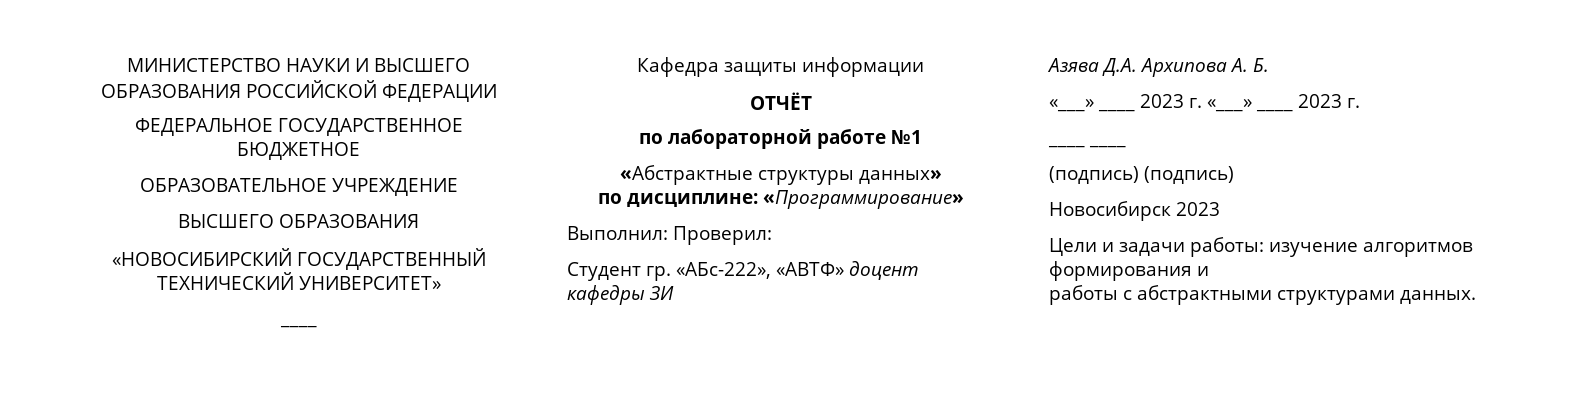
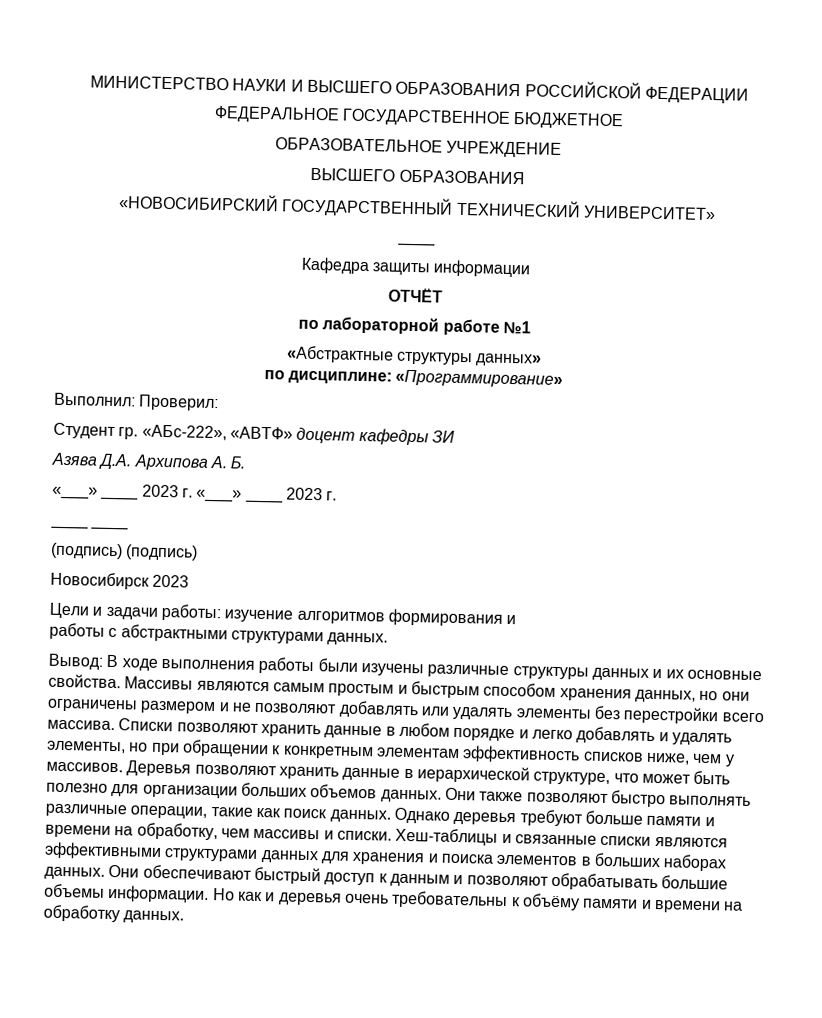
+ Вывод: В ходе выполнения работы были изучены различные структуры данных и их основные свойства. Массивы являются самым простым и быстрым способом хранения данных, но они ограничены размером и не позволяют добавлять или удалять элементы без перестройки всего массива. Списки позволяют хранить данные в любом порядке и легко добавлять и удалять элементы, но при обращении к конкретным элементам эффективность списков ниже, чем у массивов. Деревья позволяют хранить данные в иерархической структуре, что может быть полезно для организации больших объемов данных. Они также позволяют быстро выполнять различные операции, такие как поиск данных. Однако деревья требуют больше памяти и времени на обработку, чем массивы и списки. Хеш-таблицы и связанные списки являются эффективными структурами данных для хранения и поиска элементов в больших наборах данных. Они обеспечивают быстрый доступ к данным и позволяют обрабатывать большие объемы информации. Но как и деревья очень требовательны к объёму памяти и времени на обработку данных.

